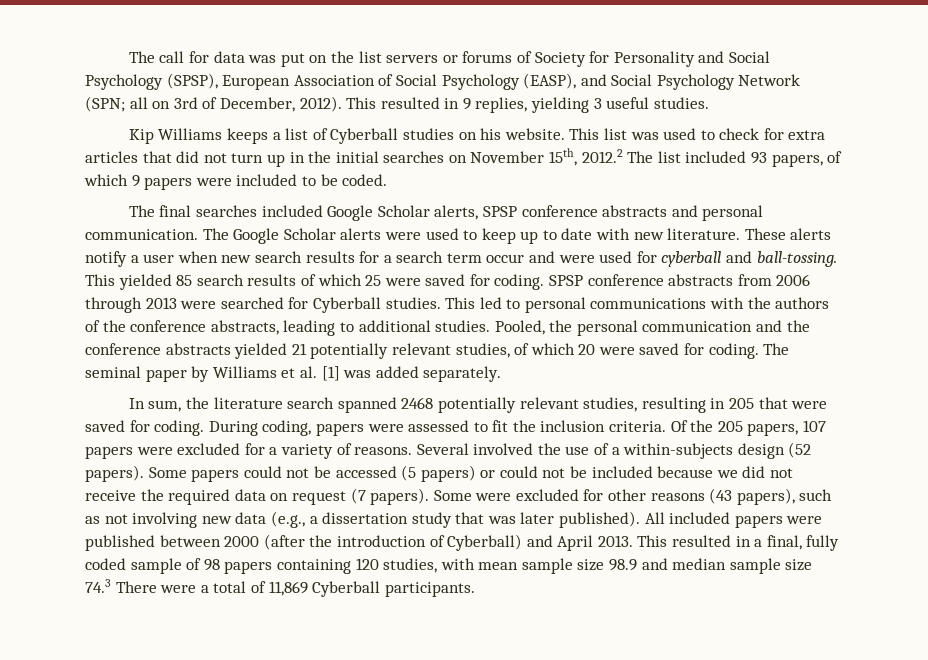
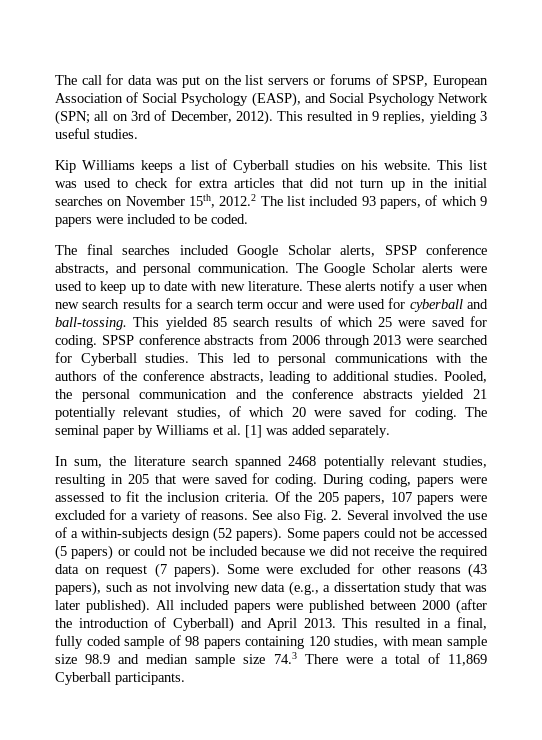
- The call for data was put on the list servers or forums of Society for Personality and Social Psychology (SPSP), European Association of Social Psychology (EASP), and Social Psychology Network (SPN; all on 3rd of December, 2012).
+ The call for data was put on the list servers or forums of SPSP, European Association of Social Psychology (EASP), and Social Psychology Network (SPN; all on 3rd of December, 2012).
- The final searches included Google Scholar alerts, SPSP conference abstracts and personal communication.
+ The final searches included Google Scholar alerts, SPSP conference abstracts, and personal communication.
- Several involved the use of a within-subjects design (52 papers).
+ See also Fig. 2. Several involved the use of a within-subjects design (52 papers).

